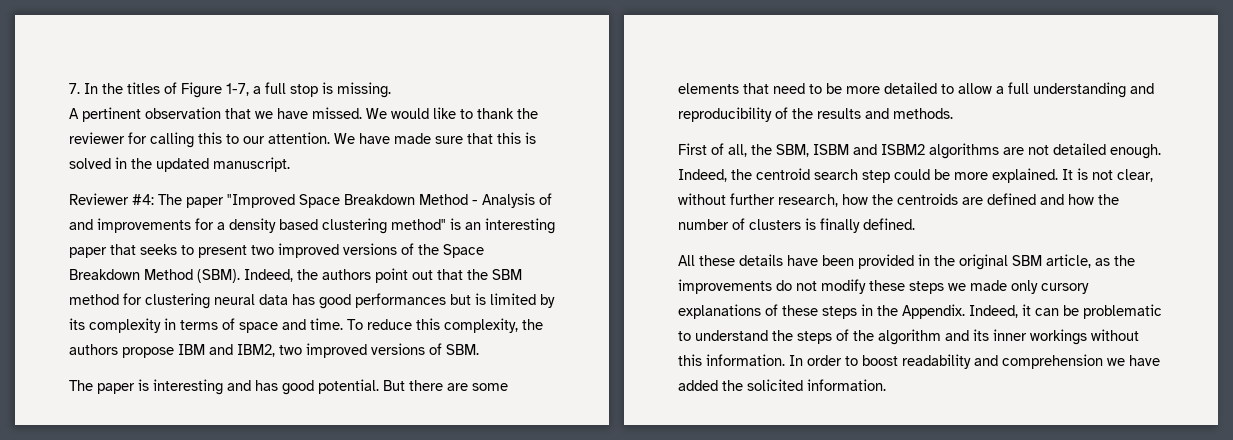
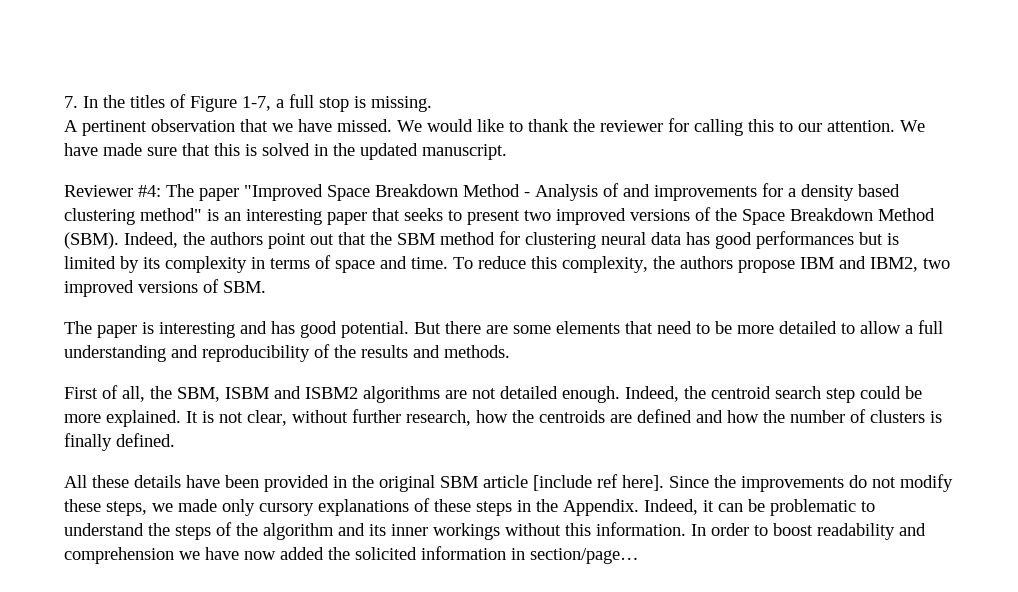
- All these details have been provided in the original SBM article, as the improvements do not modify these steps we made only cursory explanations of these steps in the Appendix.
+ All these details have been provided in the original SBM article [include ref here]. Since the improvements do not modify these steps, we made only cursory explanations of these steps in the Appendix.
- In order to boost readability and comprehension we have added the solicited information.
+ In order to boost readability and comprehension we have now added the solicited information in section/page…

